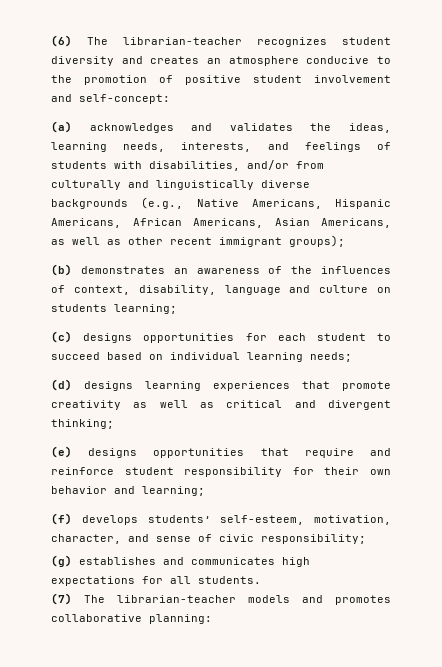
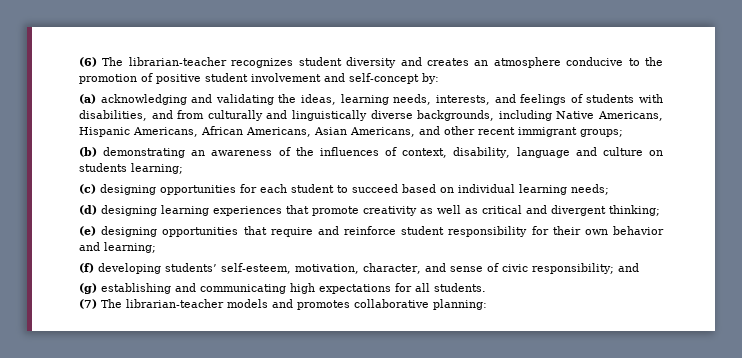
- (6) The librarian-teacher recognizes student diversity and creates an atmosphere conducive to the promotion of positive student involvement and self-concept:
+ (6) The librarian-teacher recognizes student diversity and creates an atmosphere conducive to the promotion of positive student involvement and self-concept by:
- (a) acknowledges and validates the ideas, learning needs, interests, and feelings of students with disabilities, and/or from culturally and linguistically diverse backgrounds (e.g., Native Americans, Hispanic Americans, African Americans, Asian Americans, as well as other recent immigrant groups);
+ (a) acknowledging and validating the ideas, learning needs, interests, and feelings of students with disabilities, and from culturally and linguistically diverse backgrounds, including Native Americans, Hispanic Americans, African Americans, Asian Americans, and other recent immigrant groups;
- (b) demonstrates an awareness of the influences of context, disability, language and culture on students learning;
+ (b) demonstrating an awareness of the influences of context, disability, language and culture on students learning;
- (c) designs opportunities for each student to succeed based on individual learning needs;
+ (c) designing opportunities for each student to succeed based on individual learning needs;
- (d) designs learning experiences that promote creativity as well as critical and divergent thinking;
+ (d) designing learning experiences that promote creativity as well as critical and divergent thinking;
- (e) designs opportunities that require and reinforce student responsibility for their own behavior and learning;
+ (e) designing opportunities that require and reinforce student responsibility for their own behavior and learning;
- (f) develops students’ self-esteem, motivation, character, and sense of civic responsibility;
+ (f) developing students’ self-esteem, motivation, character, and sense of civic responsibility; and
- (g) establishes and communicates high expectations for all students.
+ (g) establishing and communicating high expectations for all students.

